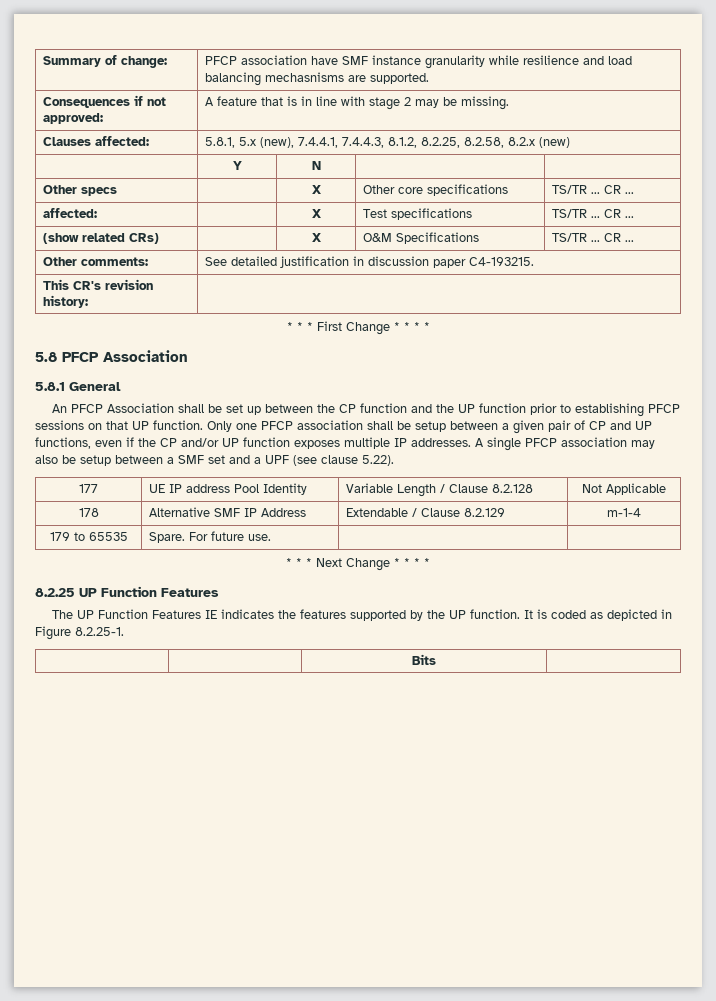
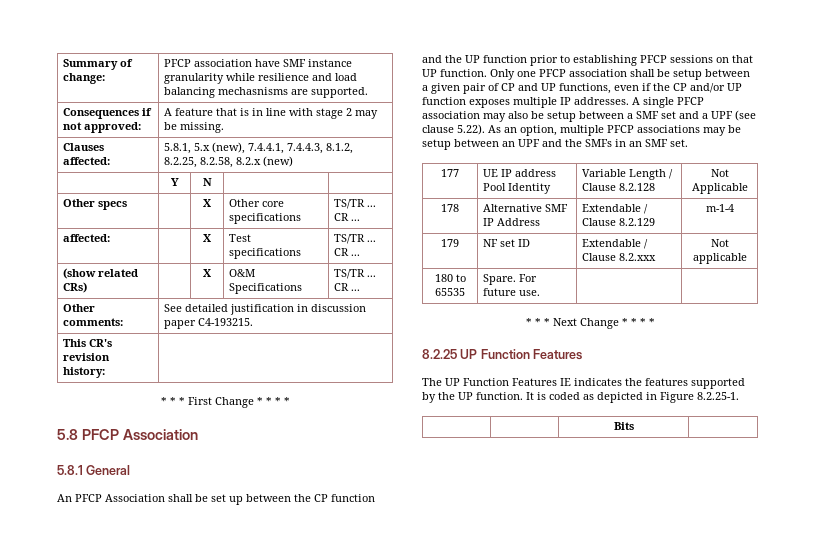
- A single PFCP association may also be setup between a SMF set and a UPF (see clause 5.22).
+ A single PFCP association may also be setup between a SMF set and a UPF (see clause 5.22). As an option, multiple PFCP associations may be setup between an UPF and the SMFs in an SMF set.
- 179 to 65535 | Spare. For future use. | |
+ 179 | NF set ID | Extendable / Clause 8.2.xxx | Not applicable
+ 180 to 65535 | Spare. For future use. | |

